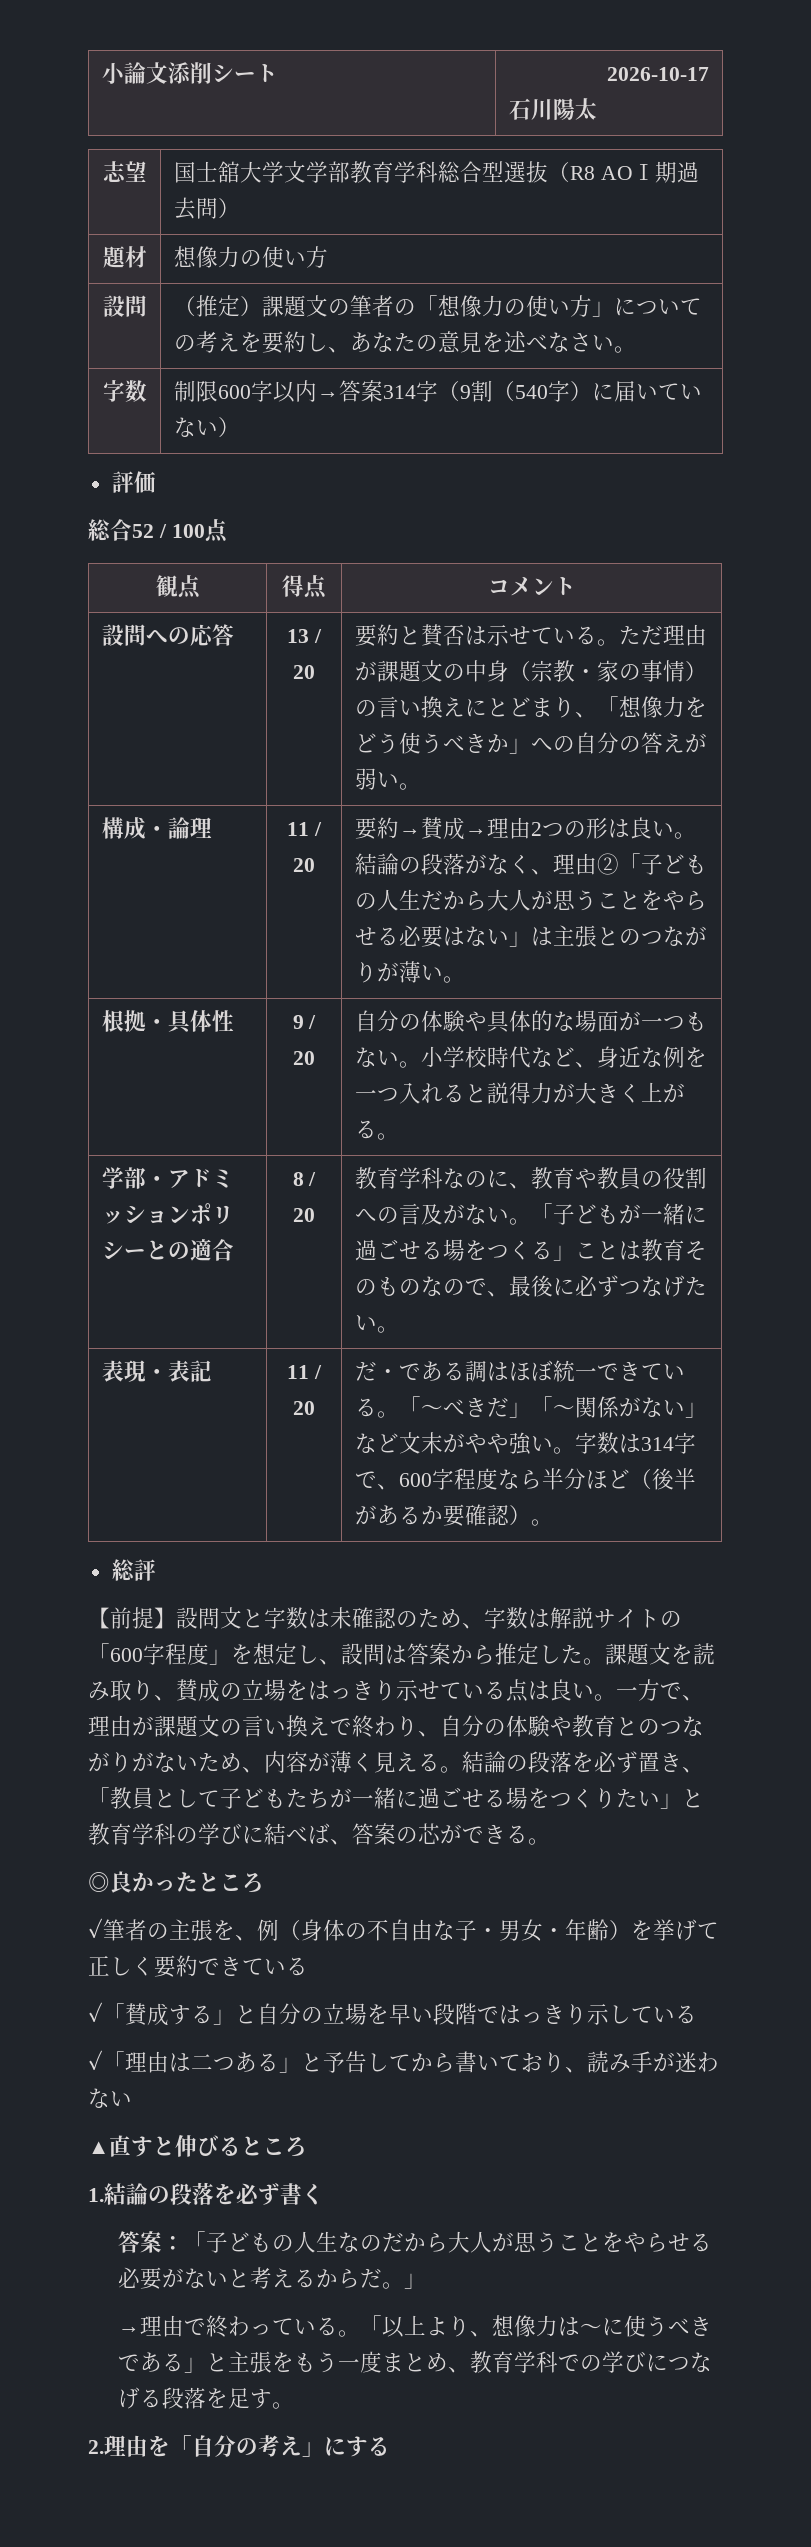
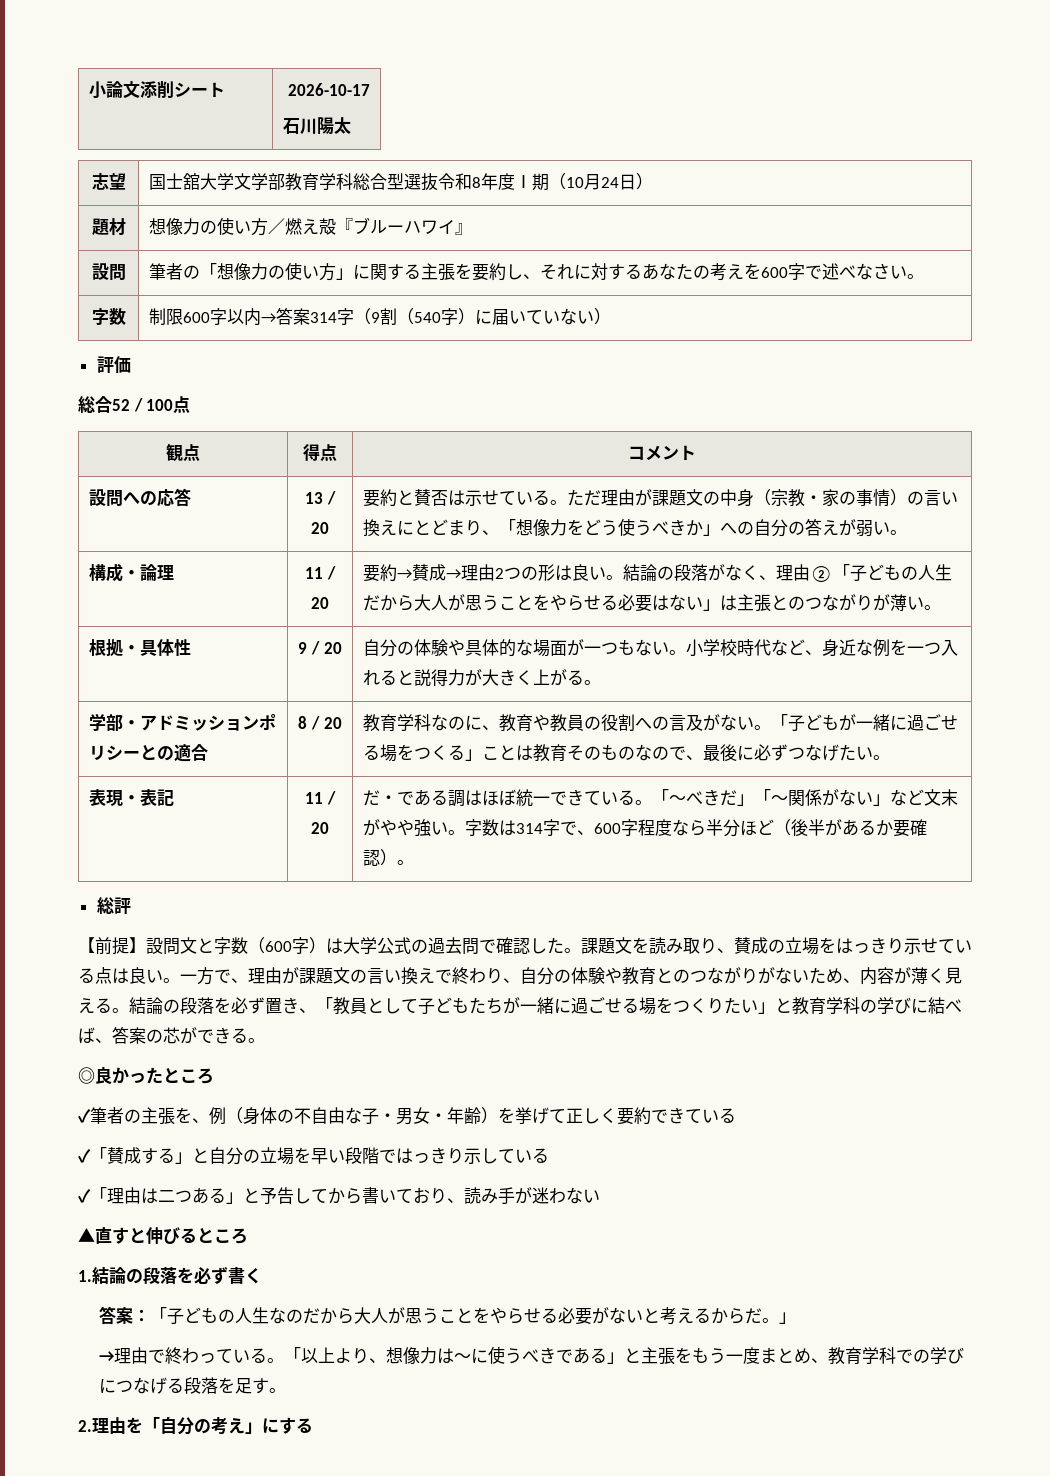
- 志望 | 国士舘大学文学部教育学科総合型選抜（R8 AOⅠ期過去問）
+ 志望 | 国士舘大学文学部教育学科総合型選抜令和8年度Ⅰ期（10月24日）
- 題材 | 想像力の使い方
- 設問 | （推定）課題文の筆者の「想像力の使い方」についての考えを要約し、あなたの意見を述べなさい。
+ 題材 | 想像力の使い方／燃え殻『ブルーハワイ』
+ 設問 | 筆者の「想像力の使い方」に関する主張を要約し、それに対するあなたの考えを600字で述べなさい。
- 【前提】設問文と字数は未確認のため、字数は解説サイトの「600字程度」を想定し、設問は答案から推定した。
+ 【前提】設問文と字数（600字）は大学公式の過去問で確認した。

